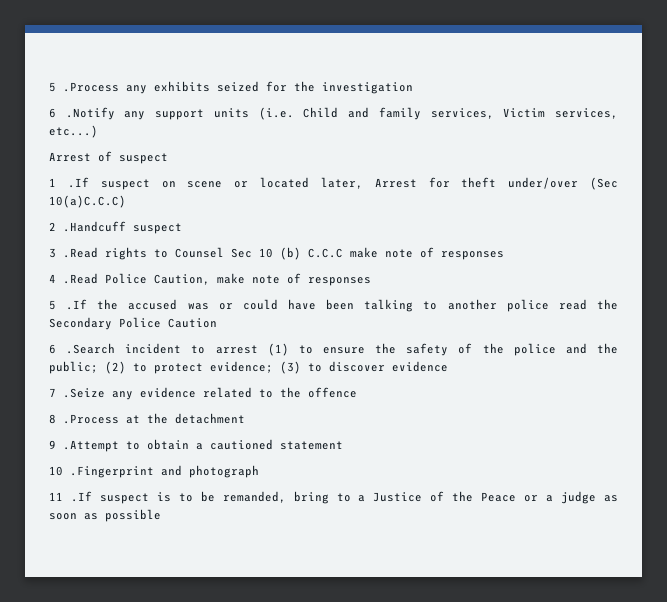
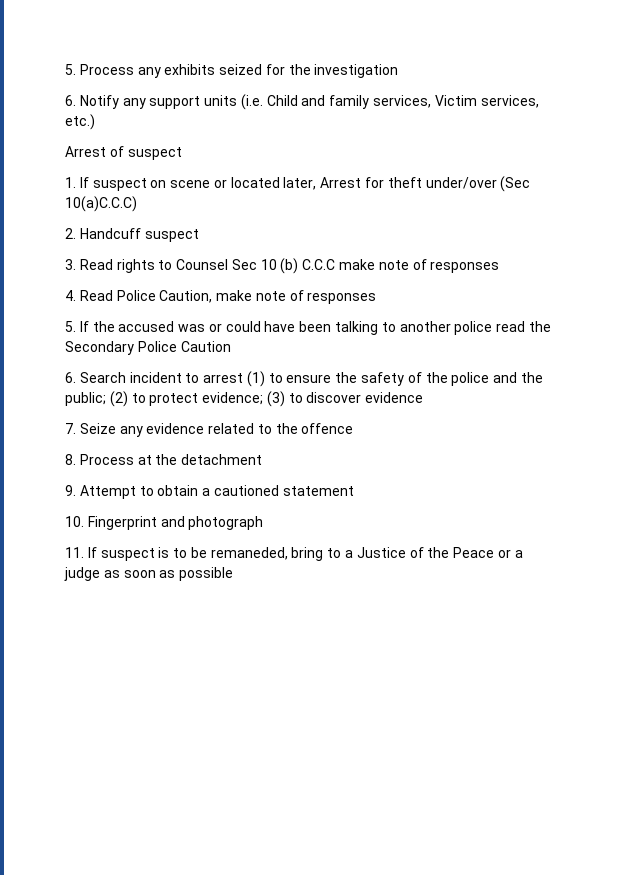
- 5 .Process any exhibits seized for the investigation
+ 5. Process any exhibits seized for the investigation
- 6 .Notify any support units (i.e. Child and family services, Victim services, etc...)
+ 6. Notify any support units (i.e. Child and family services, Victim services, etc.)
- 1 .If suspect on scene or located later, Arrest for theft under/over (Sec 10(a)C.C.C)
+ 1. If suspect on scene or located later, Arrest for theft under/over (Sec 10(a)C.C.C)
- 2 .Handcuff suspect
- 3 .Read rights to Counsel Sec 10 (b) C.C.C make note of responses
+ 2. Handcuff suspect
+ 3. Read rights to Counsel Sec 10 (b) C.C.C make note of responses
- 4 .Read Police Caution, make note of responses
+ 4. Read Police Caution, make note of responses
- 5 .If the accused was or could have been talking to another police read the Secondary Police Caution
+ 5. If the accused was or could have been talking to another police read the Secondary Police Caution
- 6 .Search incident to arrest (1) to ensure the safety of the police and the public; (2) to protect evidence; (3) to discover evidence
+ 6. Search incident to arrest (1) to ensure the safety of the police and the public; (2) to protect evidence; (3) to discover evidence
- 7 .Seize any evidence related to the offence
+ 7. Seize any evidence related to the offence
- 8 .Process at the detachment
+ 8. Process at the detachment
- 9 .Attempt to obtain a cautioned statement
+ 9. Attempt to obtain a cautioned statement
- 10 .Fingerprint and photograph
+ 10. Fingerprint and photograph
- 11 .If suspect is to be remanded, bring to a Justice of the Peace or a judge as soon as possible
+ 11. If suspect is to be remaneded, bring to a Justice of the Peace or a judge as soon as possible

